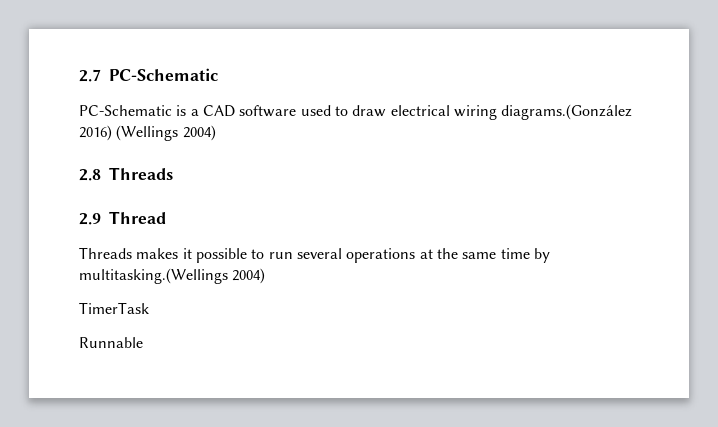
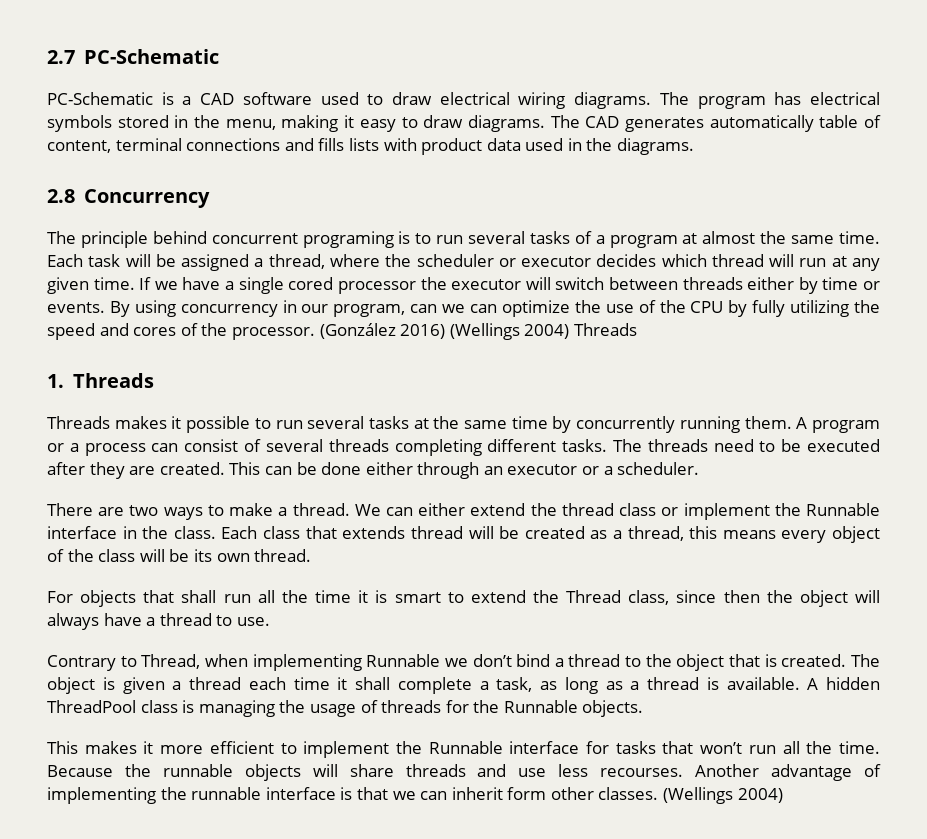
- PC-Schematic is a CAD software used to draw electrical wiring diagrams.(González 2016) (Wellings 2004)
- 2.8 Threads
- 2.9 Thread
+ PC-Schematic is a CAD software used to draw electrical wiring diagrams. The program has electrical symbols stored in the menu, making it easy to draw diagrams. The CAD generates automatically table of content, terminal connections and fills lists with product data used in the diagrams.
+ 2.8 Concurrency
+ The principle behind concurrent programing is to run several tasks of a program at almost the same time. Each task will be assigned a thread, where the scheduler or executor decides which thread will run at any given time. If we have a single cored processor the executor will switch between threads either by time or events. By using concurrency in our program, can we can optimize the use of the CPU by fully utilizing the speed and cores of the processor. (González 2016) (Wellings 2004) Threads
+ 1. Threads
- Threads makes it possible to run several operations at the same time by multitasking.(Wellings 2004)
- TimerTask
- Runnable
+ Threads makes it possible to run several tasks at the same time by concurrently running them. A program or a process can consist of several threads completing different tasks. The threads need to be executed after they are created. This can be done either through an executor or a scheduler.
+ There are two ways to make a thread. We can either extend the thread class or implement the Runnable interface in the class. Each class that extends thread will be created as a thread, this means every object of the class will be its own thread.
+ For objects that shall run all the time it is smart to extend the Thread class, since then the object will always have a thread to use.
+ Contrary to Thread, when implementing Runnable we don’t bind a thread to the object that is created. The object is given a thread each time it shall complete a task, as long as a thread is available. A hidden ThreadPool class is managing the usage of threads for the Runnable objects.
+ This makes it more efficient to implement the Runnable interface for tasks that won’t run all the time. Because the runnable objects will share threads and use less recourses. Another advantage of implementing the runnable interface is that we can inherit form other classes. (Wellings 2004)

